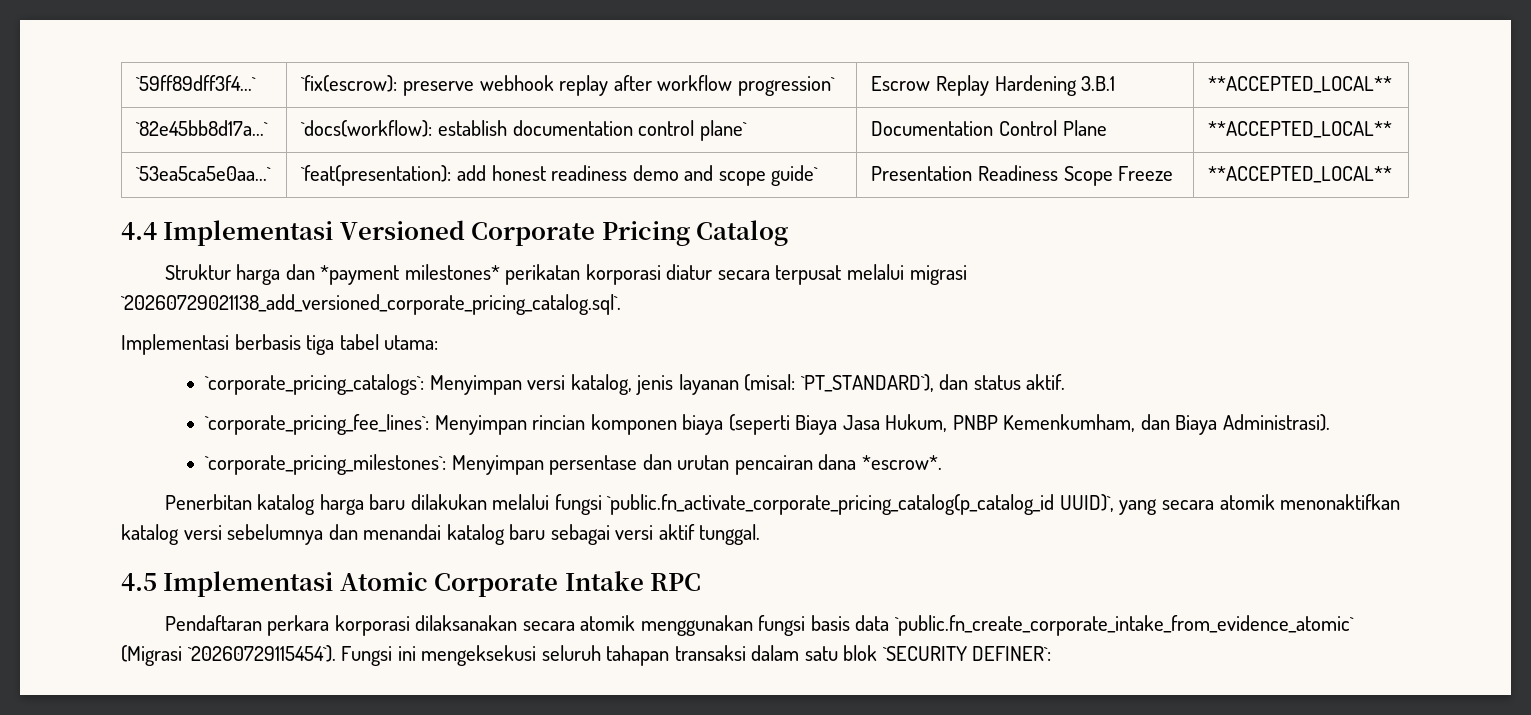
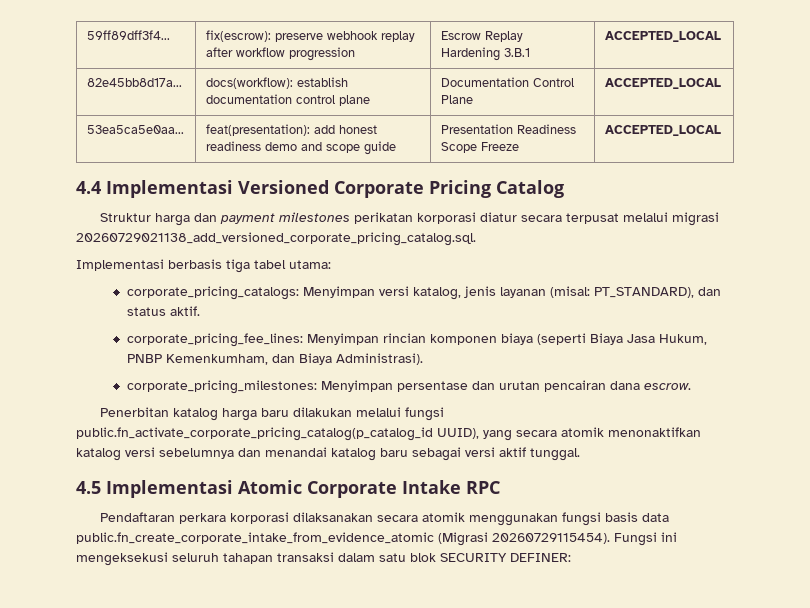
- `59ff89dff3f4...` | `fix(escrow): preserve webhook replay after workflow progression` | Escrow Replay Hardening 3.B.1 | **ACCEPTED_LOCAL**
- `82e45bb8d17a...` | `docs(workflow): establish documentation control plane` | Documentation Control Plane | **ACCEPTED_LOCAL**
- `53ea5ca5e0aa...` | `feat(presentation): add honest readiness demo and scope guide` | Presentation Readiness Scope Freeze | **ACCEPTED_LOCAL**
+ 59ff89dff3f4... | fix(escrow): preserve webhook replay after workflow progression | Escrow Replay Hardening 3.B.1 | ACCEPTED_LOCAL
+ 82e45bb8d17a... | docs(workflow): establish documentation control plane | Documentation Control Plane | ACCEPTED_LOCAL
+ 53ea5ca5e0aa... | feat(presentation): add honest readiness demo and scope guide | Presentation Readiness Scope Freeze | ACCEPTED_LOCAL
- Struktur harga dan *payment milestones* perikatan korporasi diatur secara terpusat melalui migrasi `20260729021138_add_versioned_corporate_pricing_catalog.sql`.
+ Struktur harga dan payment milestones perikatan korporasi diatur secara terpusat melalui migrasi 20260729021138_add_versioned_corporate_pricing_catalog.sql.
- `corporate_pricing_catalogs`: Menyimpan versi katalog, jenis layanan (misal: `PT_STANDARD`), dan status aktif.
+ corporate_pricing_catalogs: Menyimpan versi katalog, jenis layanan (misal: PT_STANDARD), dan status aktif.
- `corporate_pricing_fee_lines`: Menyimpan rincian komponen biaya (seperti Biaya Jasa Hukum, PNBP Kemenkumham, dan Biaya Administrasi).
+ corporate_pricing_fee_lines: Menyimpan rincian komponen biaya (seperti Biaya Jasa Hukum, PNBP Kemenkumham, dan Biaya Administrasi).
- `corporate_pricing_milestones`: Menyimpan persentase dan urutan pencairan dana *escrow*.
+ corporate_pricing_milestones: Menyimpan persentase dan urutan pencairan dana escrow.
- Penerbitan katalog harga baru dilakukan melalui fungsi `public.fn_activate_corporate_pricing_catalog(p_catalog_id UUID)`, yang secara atomik menonaktifkan katalog versi sebelumnya dan menandai katalog baru sebagai versi aktif tunggal.
+ Penerbitan katalog harga baru dilakukan melalui fungsi public.fn_activate_corporate_pricing_catalog(p_catalog_id UUID), yang secara atomik menonaktifkan katalog versi sebelumnya dan menandai katalog baru sebagai versi aktif tunggal.
- Pendaftaran perkara korporasi dilaksanakan secara atomik menggunakan fungsi basis data `public.fn_create_corporate_intake_from_evidence_atomic` (Migrasi `20260729115454`).
+ Pendaftaran perkara korporasi dilaksanakan secara atomik menggunakan fungsi basis data public.fn_create_corporate_intake_from_evidence_atomic (Migrasi 20260729115454).
- Fungsi ini mengeksekusi seluruh tahapan transaksi dalam satu blok `SECURITY DEFINER`:
+ Fungsi ini mengeksekusi seluruh tahapan transaksi dalam satu blok SECURITY DEFINER:

